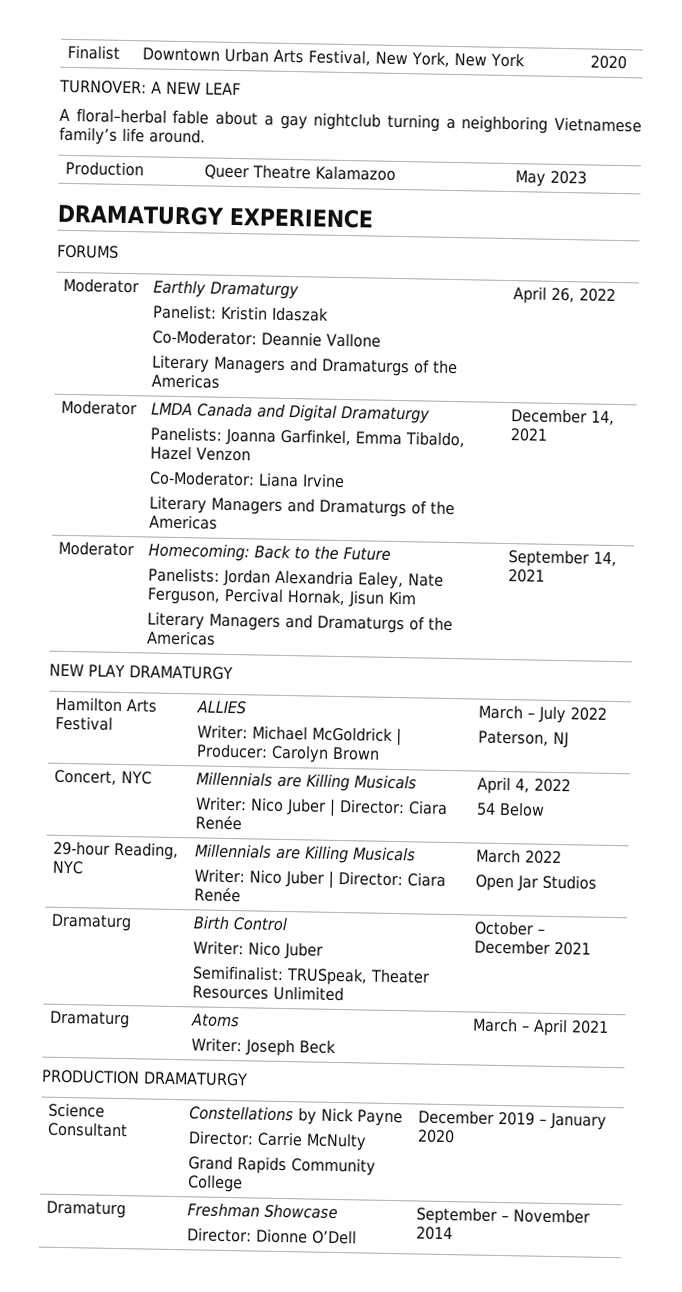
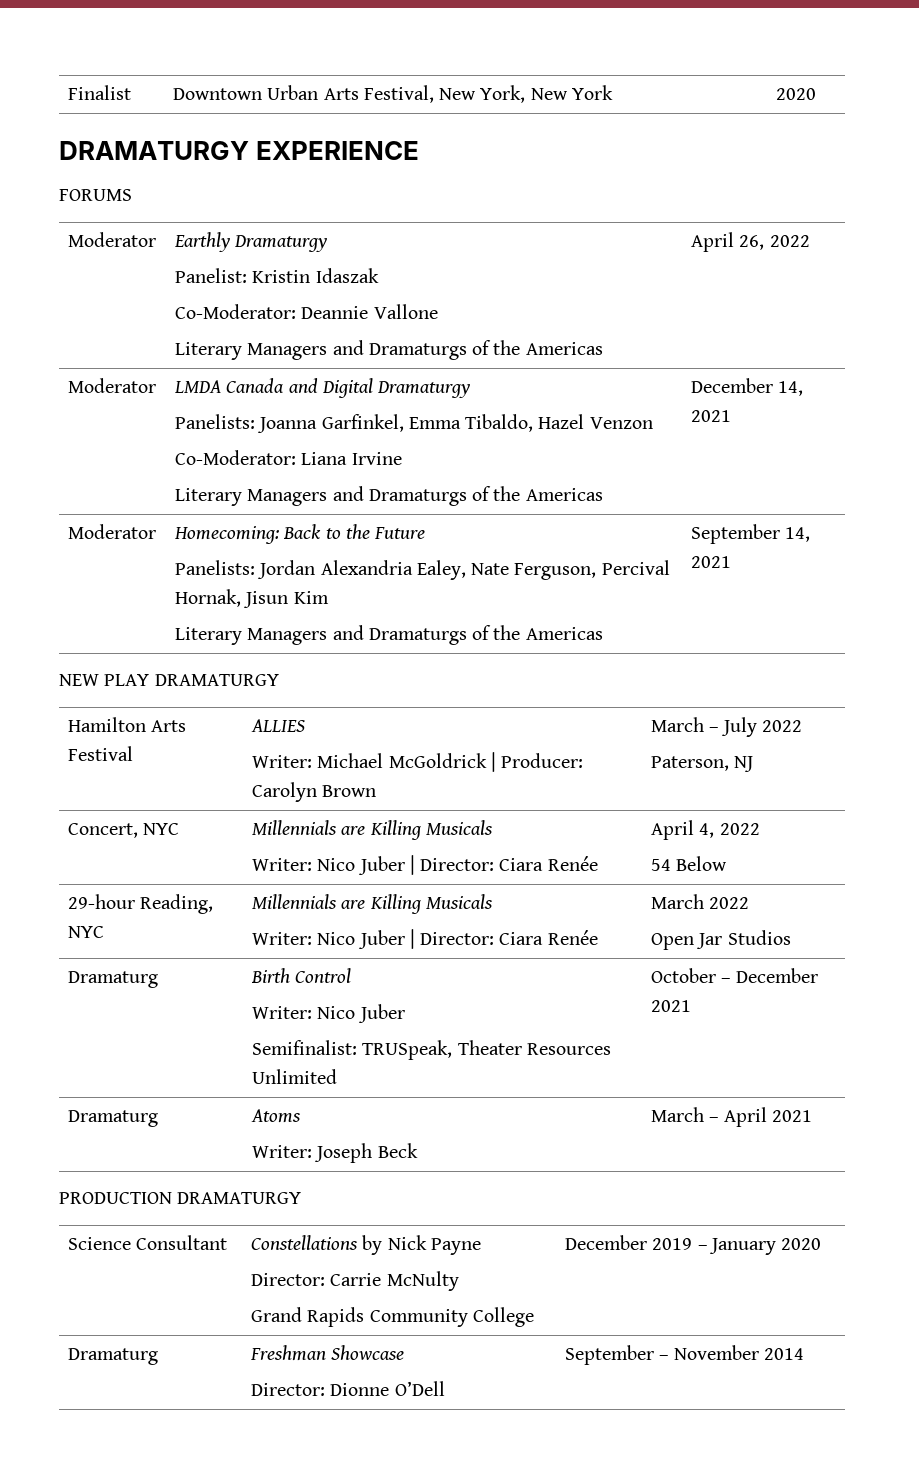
- TURNOVER: A NEW LEAF
- A floral–herbal fable about a gay nightclub turning a neighboring Vietnamese family’s life around.
- Production | Queer Theatre Kalamazoo | May 2023

